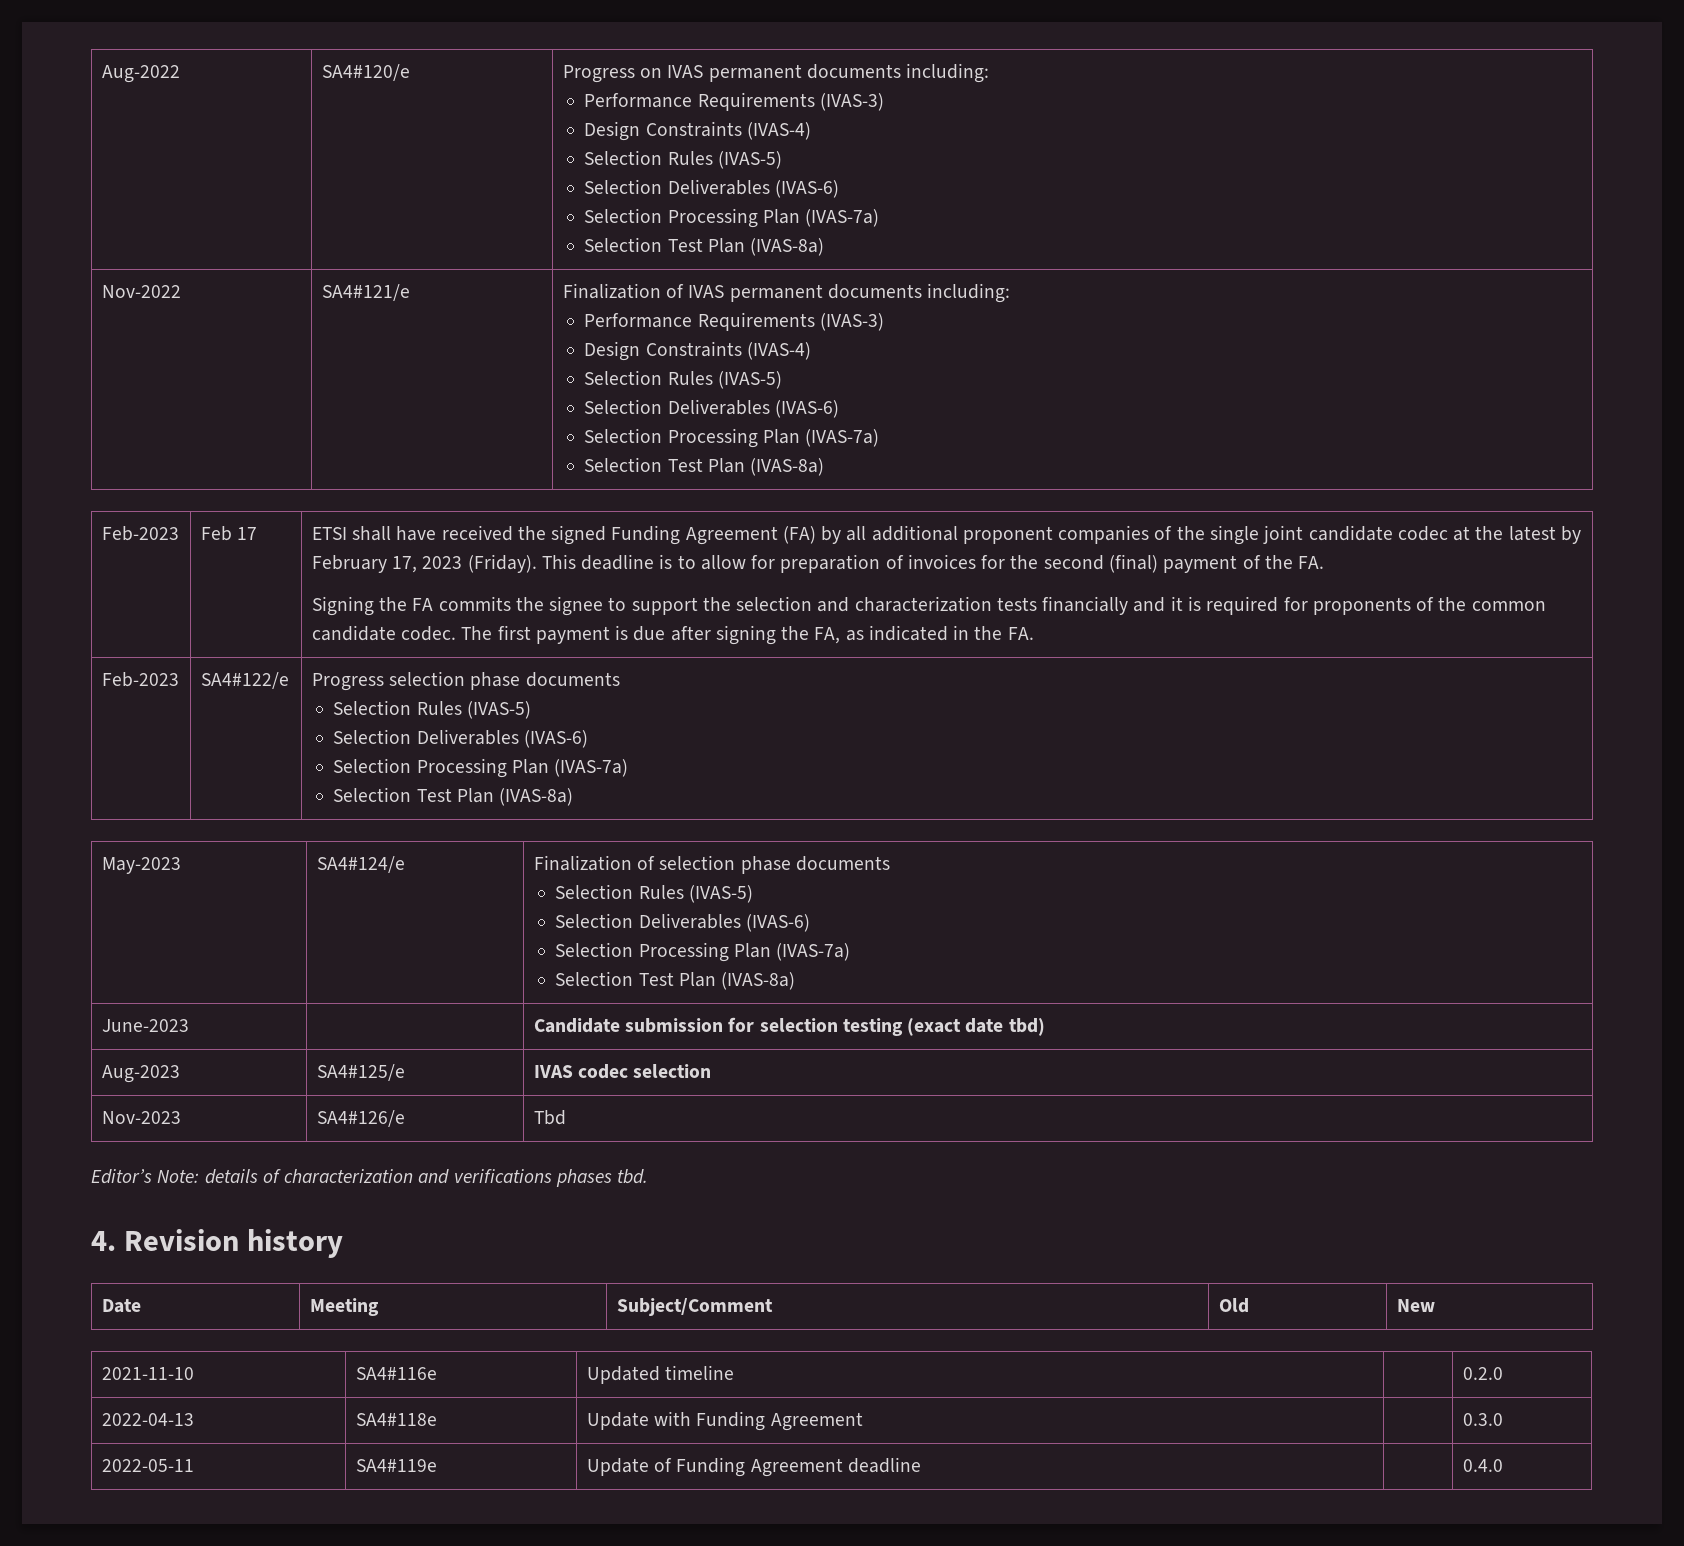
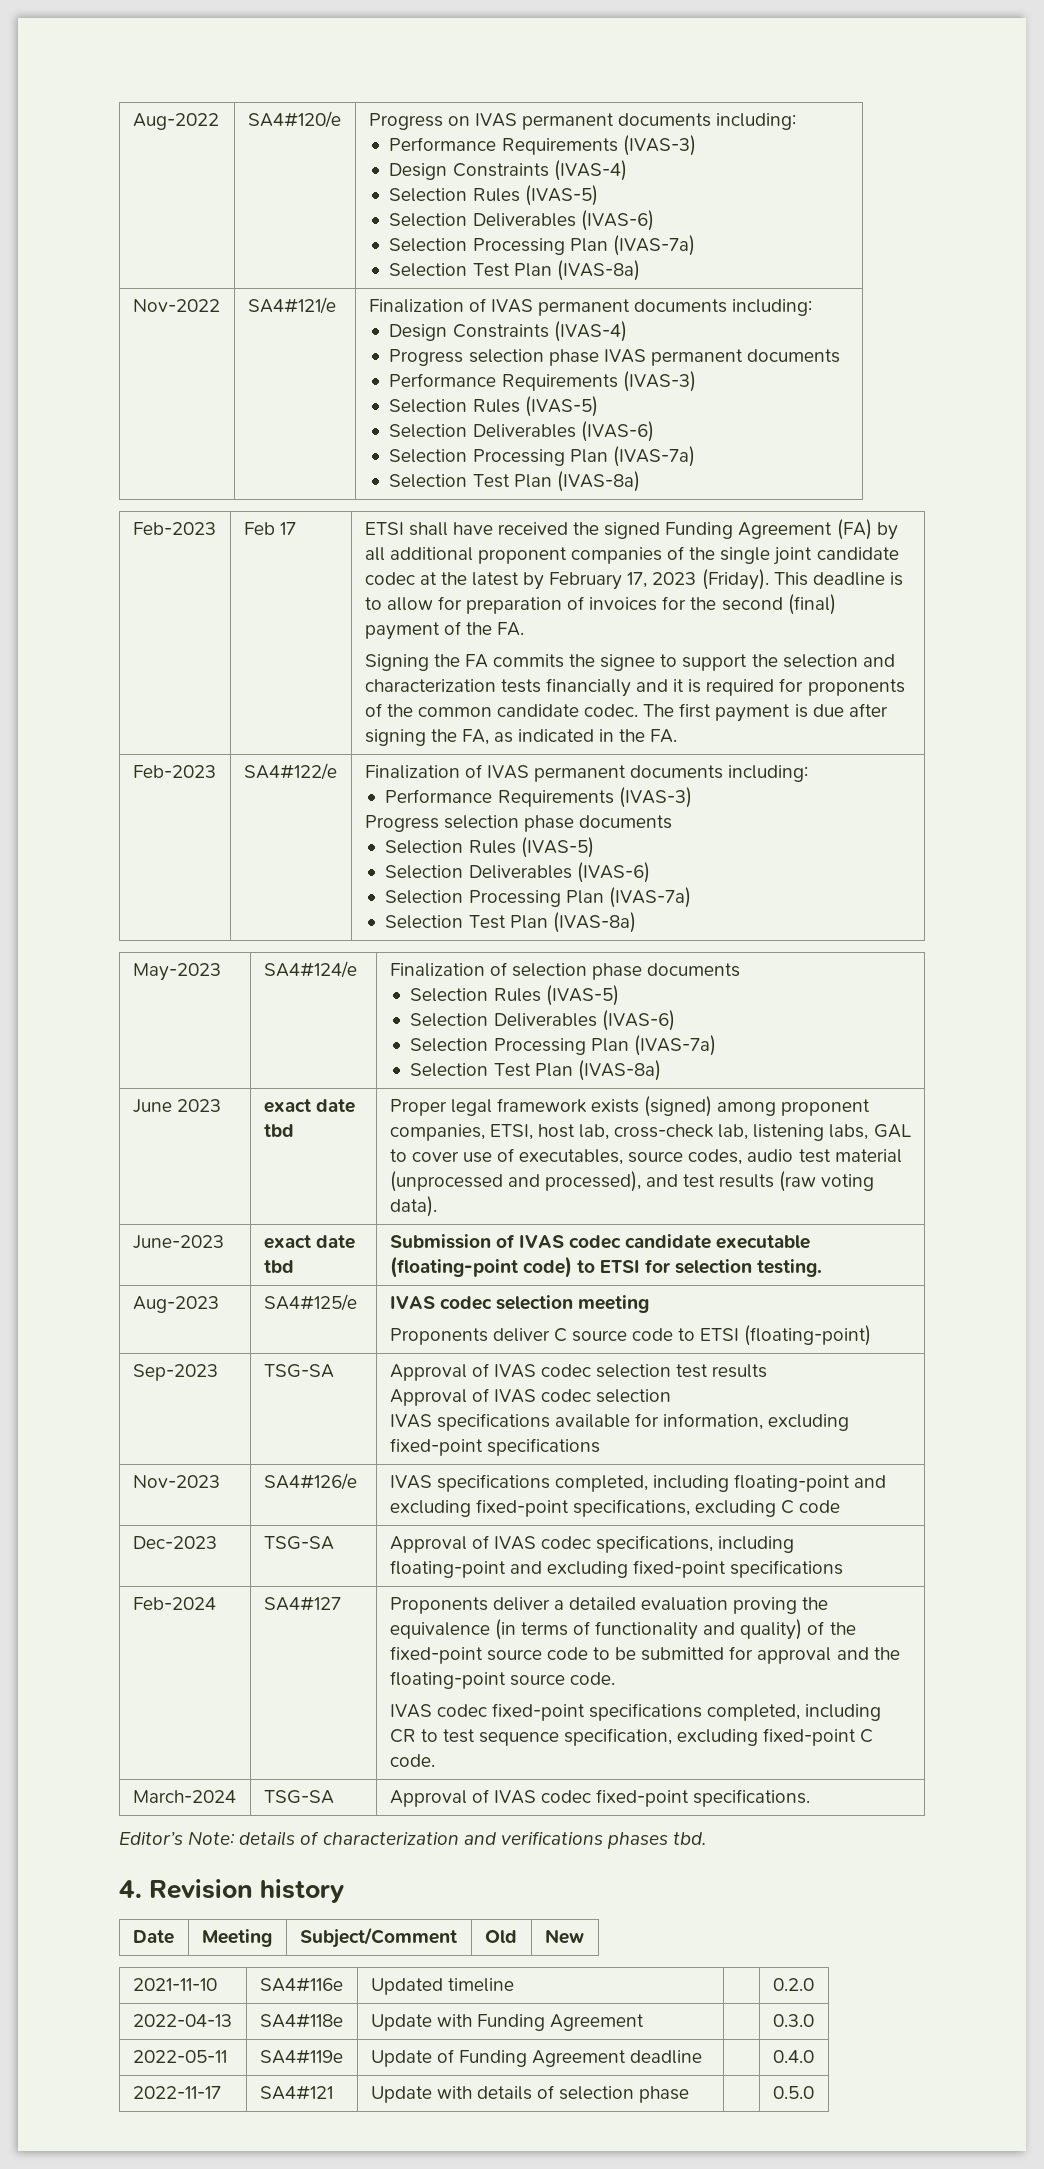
  Nov-2022 | SA4#121/e | Finalization of IVAS permanent documents including:
+ Design Constraints (IVAS-4)
+ Progress selection phase IVAS permanent documents
  Performance Requirements (IVAS-3)
- Design Constraints (IVAS-4)
- Feb-2023 | SA4#122/e | Progress selection phase documents
+ Feb-2023 | SA4#122/e | Finalization of IVAS permanent documents including:
+ Performance Requirements (IVAS-3)
+ Progress selection phase documents
- June-2023 | | Candidate submission for selection testing (exact date tbd)
+ June 2023 | exact date tbd | Proper legal framework exists (signed) among proponent companies, ETSI, host lab, cross-check lab, listening labs, GAL to cover use of executables, source codes, audio test material (unprocessed and processed), and test results (raw voting data).
+ June-2023 | exact date tbd | Submission of IVAS codec candidate executable (floating-point code) to ETSI for selection testing.
- Aug-2023 | SA4#125/e | IVAS codec selection
- Nov-2023 | SA4#126/e | Tbd
+ Aug-2023 | SA4#125/e | IVAS codec selection meeting
+ Proponents deliver C source code to ETSI (floating-point)
+ Sep-2023 | TSG-SA | Approval of IVAS codec selection test results
+ Approval of IVAS codec selection
+ IVAS specifications available for information, excluding fixed-point specifications
+ Nov-2023 | SA4#126/e | IVAS specifications completed, including floating-point and excluding fixed-point specifications, excluding C code
+ Dec-2023 | TSG-SA | Approval of IVAS codec specifications, including floating-point and excluding fixed-point specifications
+ Feb-2024 | SA4#127 | Proponents deliver a detailed evaluation proving the equivalence (in terms of functionality and quality) of the fixed-point source code to be submitted for approval and the floating-point source code.
+ IVAS codec fixed-point specifications completed, including CR to test sequence specification, excluding fixed-point C code.
+ March-2024 | TSG-SA | Approval of IVAS codec fixed-point specifications.
+ 2022-11-17 | SA4#121 | Update with details of selection phase | | 0.5.0

